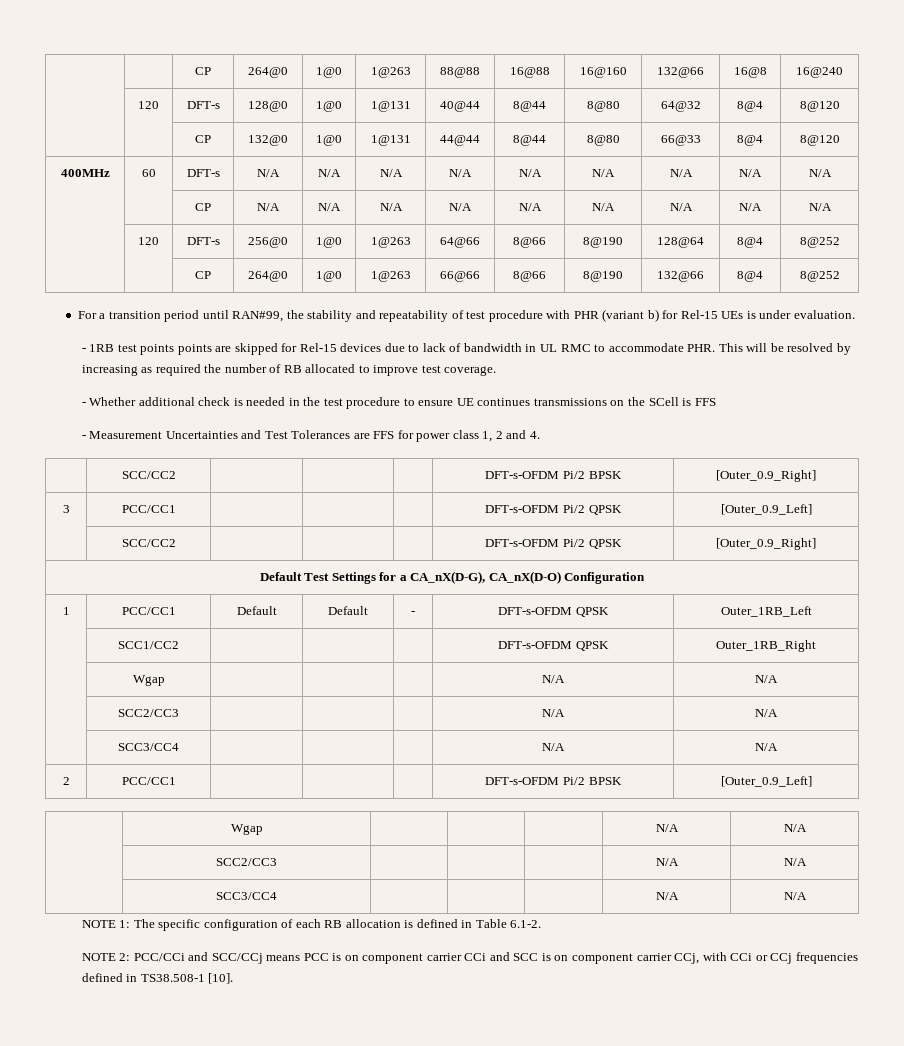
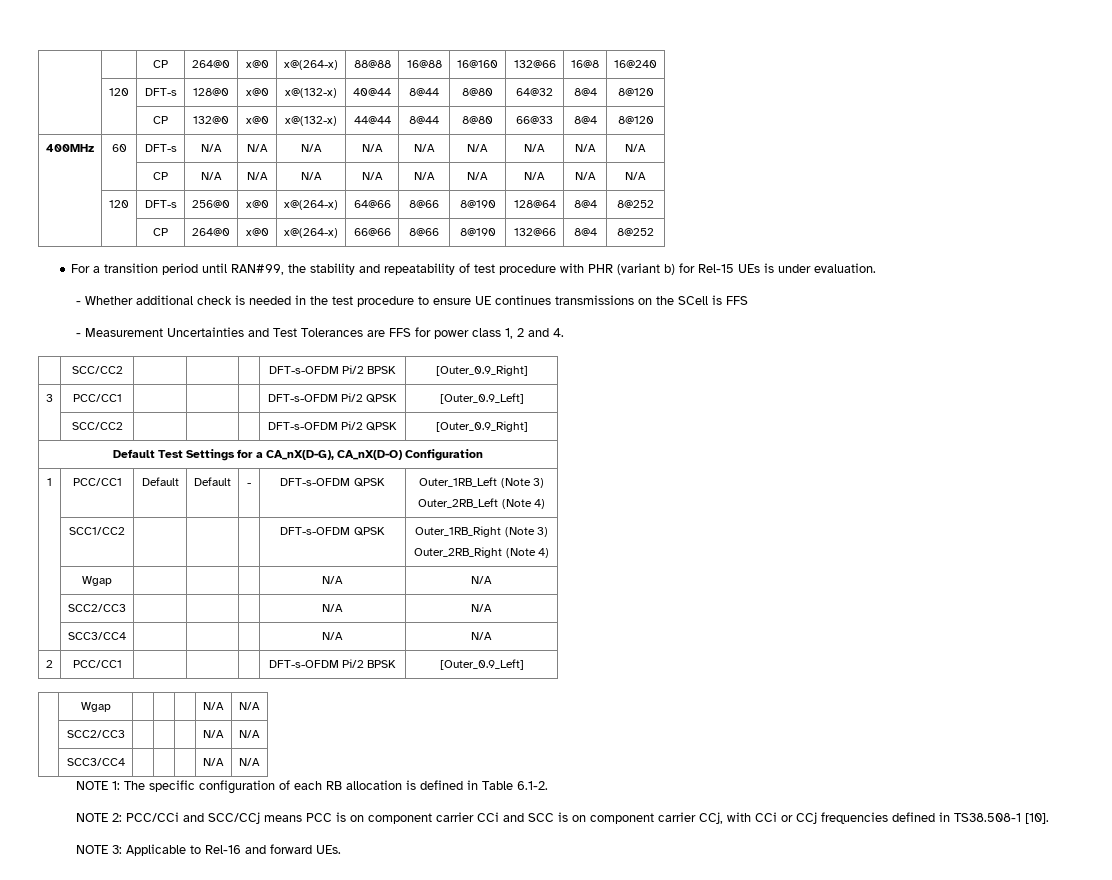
- | | CP | 264@0 | 1@0 | 1@263 | 88@88 | 16@88 | 16@160 | 132@66 | 16@8 | 16@240
+ | | CP | 264@0 | x@0 | x@(264-x) | 88@88 | 16@88 | 16@160 | 132@66 | 16@8 | 16@240
- | 120 | DFT-s | 128@0 | 1@0 | 1@131 | 40@44 | 8@44 | 8@80 | 64@32 | 8@4 | 8@120
+ | 120 | DFT-s | 128@0 | x@0 | x@(132-x) | 40@44 | 8@44 | 8@80 | 64@32 | 8@4 | 8@120
- | | CP | 132@0 | 1@0 | 1@131 | 44@44 | 8@44 | 8@80 | 66@33 | 8@4 | 8@120
+ | | CP | 132@0 | x@0 | x@(132-x) | 44@44 | 8@44 | 8@80 | 66@33 | 8@4 | 8@120
- | 120 | DFT-s | 256@0 | 1@0 | 1@263 | 64@66 | 8@66 | 8@190 | 128@64 | 8@4 | 8@252
+ | 120 | DFT-s | 256@0 | x@0 | x@(264-x) | 64@66 | 8@66 | 8@190 | 128@64 | 8@4 | 8@252
- | | CP | 264@0 | 1@0 | 1@263 | 66@66 | 8@66 | 8@190 | 132@66 | 8@4 | 8@252
+ | | CP | 264@0 | x@0 | x@(264-x) | 66@66 | 8@66 | 8@190 | 132@66 | 8@4 | 8@252
- - 1RB test points points are skipped for Rel-15 devices due to lack of bandwidth in UL RMC to accommodate PHR. This will be resolved by increasing as required the number of RB allocated to improve test coverage.
- 1 | PCC/CC1 | Default | Default | - | DFT-s-OFDM QPSK | Outer_1RB_Left
+ 1 | PCC/CC1 | Default | Default | - | DFT-s-OFDM QPSK | Outer_1RB_Left (Note 3)
+ Outer_2RB_Left (Note 4)
- | SCC1/CC2 | | | | DFT-s-OFDM QPSK | Outer_1RB_Right
+ | SCC1/CC2 | | | | DFT-s-OFDM QPSK | Outer_1RB_Right (Note 3)
+ Outer_2RB_Right (Note 4)
+ NOTE 3: Applicable to Rel-16 and forward UEs.

